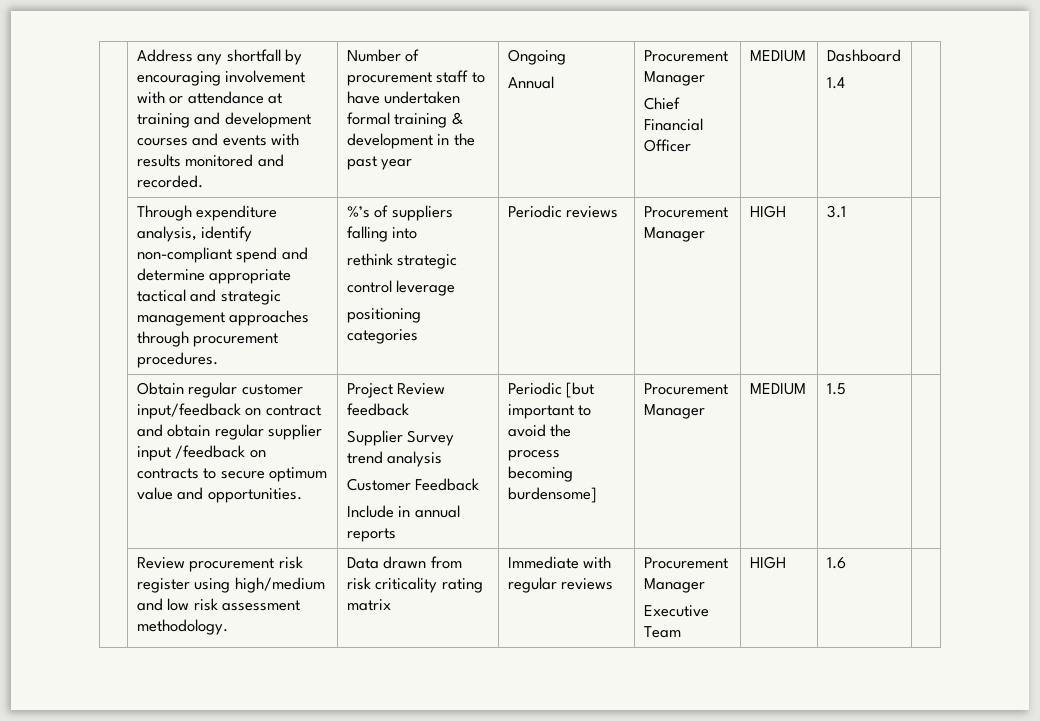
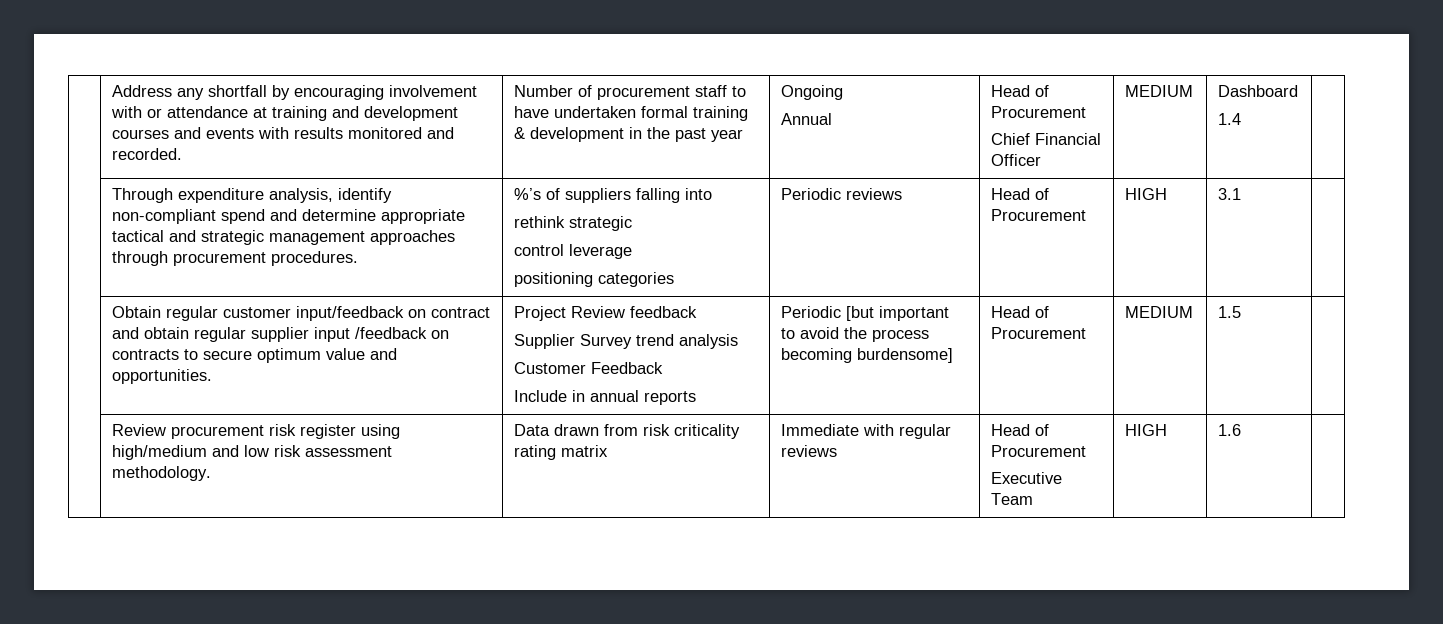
- Annual | Procurement Manager
+ Annual | Head of Procurement
  | Through expenditure analysis, identify non-compliant spend and determine appropriate tactical and strategic management approaches through procurement procedures. | %’s of suppliers falling into
  rethink strategic
  control leverage
- positioning categories | Periodic reviews | Procurement Manager | HIGH | 3.1 |
+ positioning categories | Periodic reviews | Head of Procurement | HIGH | 3.1 |
- Periodic [but important to avoid the process becoming burdensome] | Procurement Manager
+ Periodic [but important to avoid the process becoming burdensome] | Head of Procurement
- | Review procurement risk register using high/medium and low risk assessment methodology. | Data drawn from risk criticality rating matrix | Immediate with regular reviews | Procurement Manager
+ | Review procurement risk register using high/medium and low risk assessment methodology. | Data drawn from risk criticality rating matrix | Immediate with regular reviews | Head of Procurement

